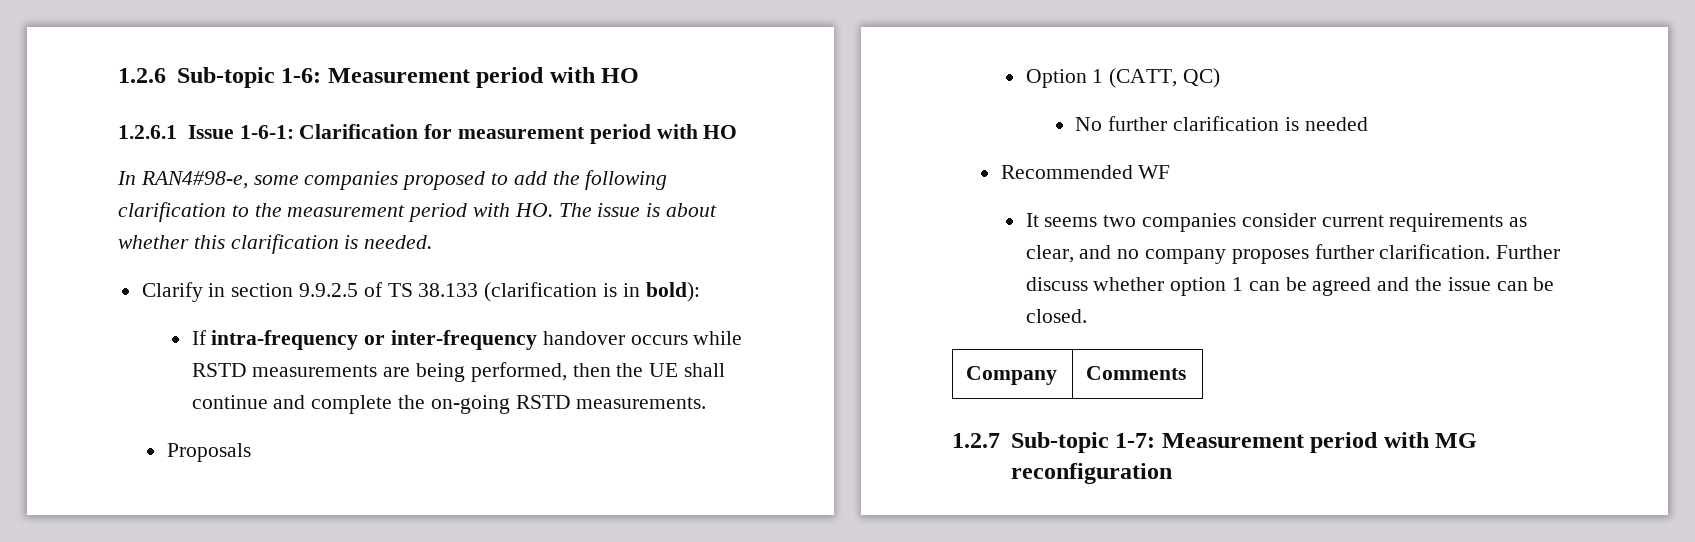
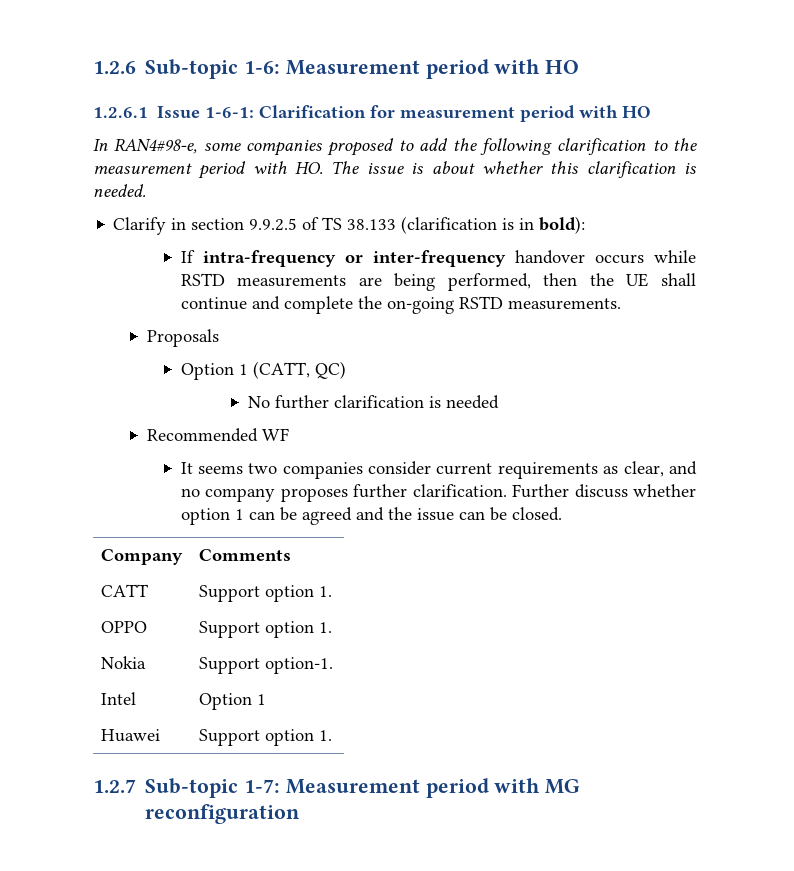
+ CATT | Support option 1.
+ OPPO | Support option 1.
+ Nokia | Support option-1.
+ Intel | Option 1
+ Huawei | Support option 1.

